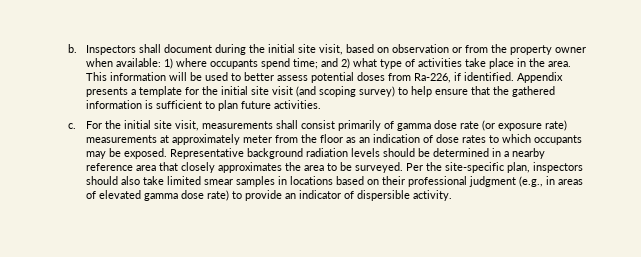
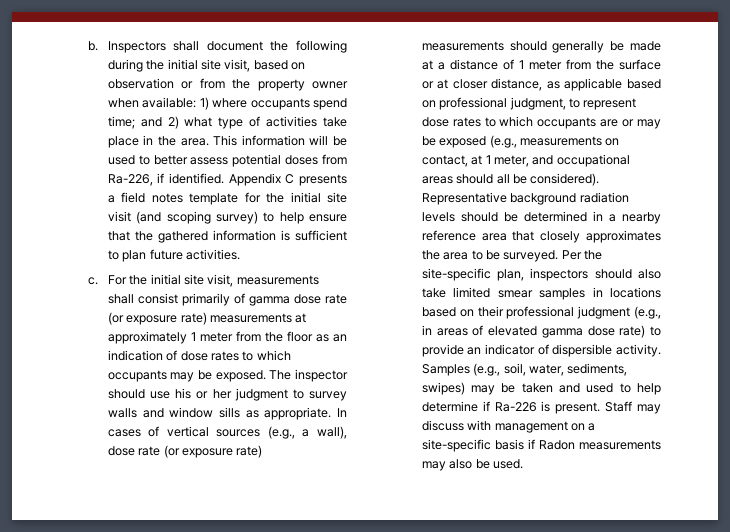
- Inspectors shall document during the initial site visit, based on observation or from the property owner when available: 1) where occupants spend time; and 2) what type of activities take place in the area.
+ Inspectors shall document the following during the initial site visit, based on observation or from the property owner when available: 1) where occupants spend time; and 2) what type of activities take place in the area.
- Appendix presents a template for the initial site visit (and scoping survey) to help ensure that the gathered information is sufficient to plan future activities.
+ Appendix C presents a field notes template for the initial site visit (and scoping survey) to help ensure that the gathered information is sufficient to plan future activities.
- For the initial site visit, measurements shall consist primarily of gamma dose rate (or exposure rate) measurements at approximately meter from the floor as an indication of dose rates to which occupants may be exposed.
+ For the initial site visit, measurements shall consist primarily of gamma dose rate (or exposure rate) measurements at approximately 1 meter from the floor as an indication of dose rates to which occupants may be exposed.
+ The inspector should use his or her judgment to survey walls and window sills as appropriate. In cases of vertical sources (e.g., a wall), dose rate (or exposure rate) measurements should generally be made at a distance of 1 meter from the surface or at closer distance, as applicable based on professional judgment, to represent dose rates to which occupants are or may be exposed (e.g., measurements on contact, at 1 meter, and occupational areas should all be considered).
+ Samples (e.g., soil, water, sediments, swipes) may be taken and used to help determine if Ra-226 is present. Staff may discuss with management on a site-specific basis if Radon measurements may also be used.

